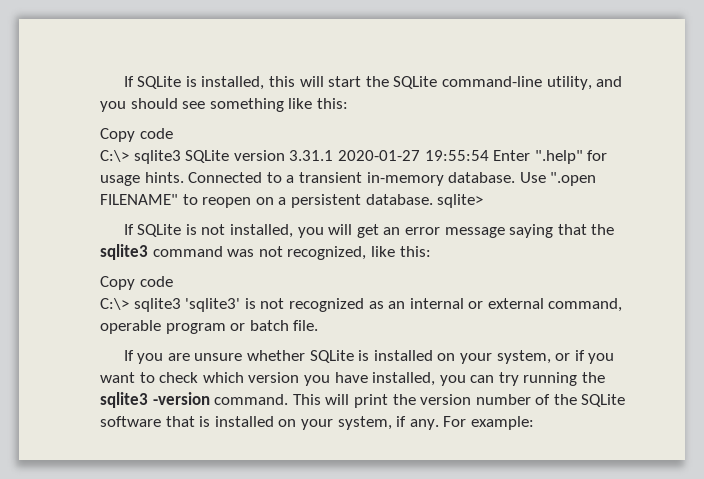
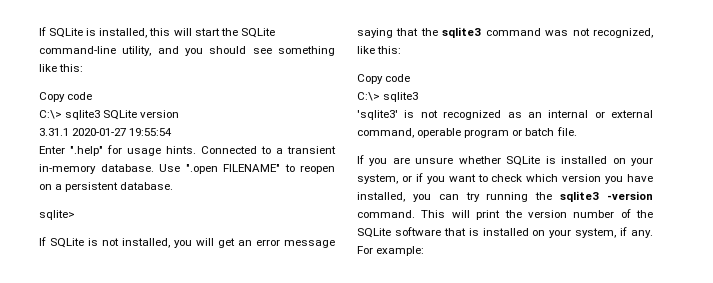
- C:\> sqlite3 SQLite version 3.31.1 2020-01-27 19:55:54 Enter ".help" for usage hints.
+ C:\> sqlite3 SQLite version
+ 3.31.1 2020-01-27 19:55:54
+ Enter ".help" for usage hints.
- Use ".open FILENAME" to reopen on a persistent database. sqlite>
+ Use ".open FILENAME" to reopen on a persistent database.
+ sqlite>
  If SQLite is not installed, you will get an error message saying that the sqlite3 command was not recognized, like this:
  Copy code
- C:\> sqlite3 'sqlite3' is not recognized as an internal or external command, operable program or batch file.
+ C:\> sqlite3
+ 'sqlite3' is not recognized as an internal or external command, operable program or batch file.

